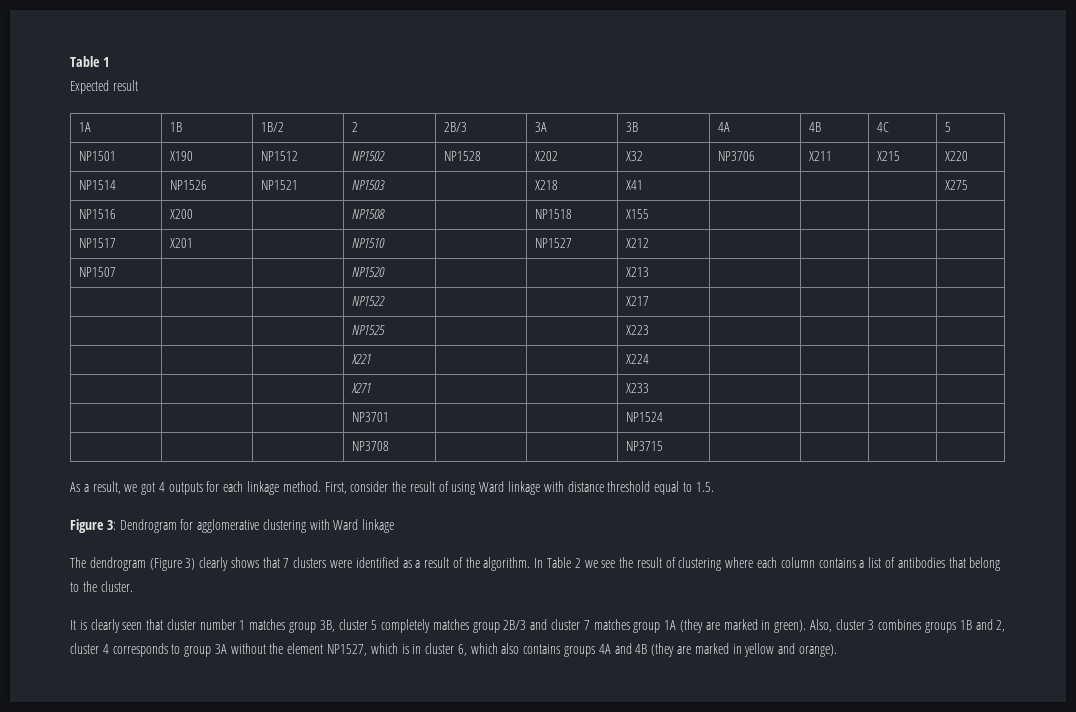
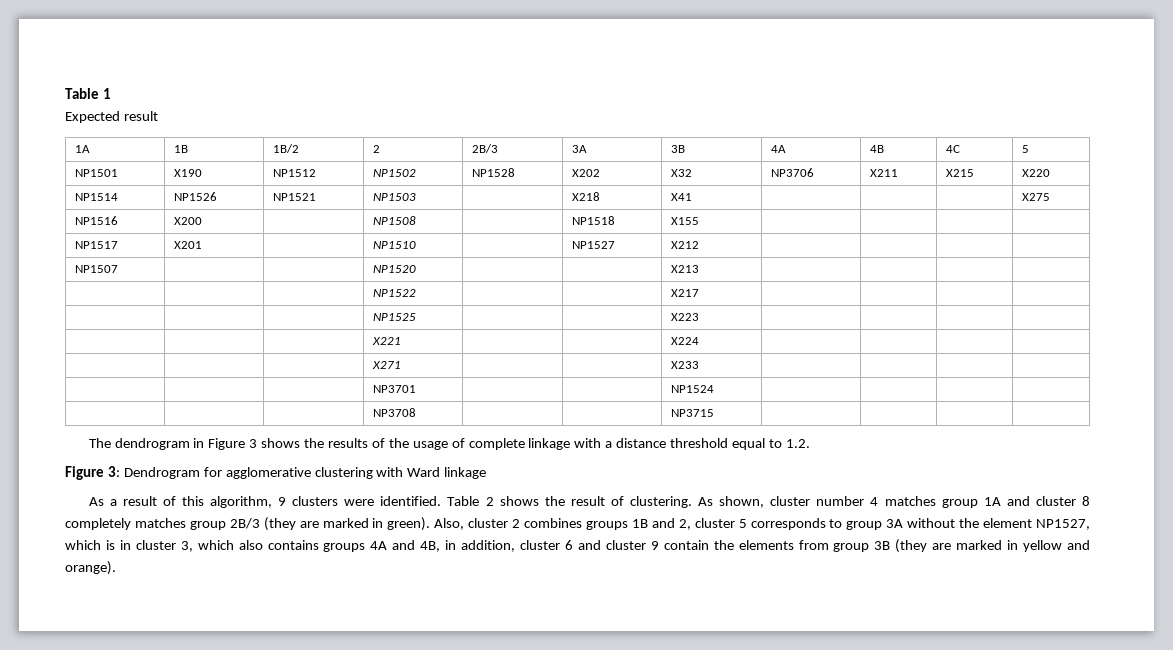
- As a result, we got 4 outputs for each linkage method. First, consider the result of using Ward linkage with distance threshold equal to 1.5.
+ The dendrogram in Figure 3 shows the results of the usage of complete linkage with a distance threshold equal to 1.2.
- The dendrogram (Figure 3) clearly shows that 7 clusters were identified as a result of the algorithm. In Table 2 we see the result of clustering where each column contains a list of antibodies that belong to the cluster.
- It is clearly seen that cluster number 1 matches group 3B, cluster 5 completely matches group 2B/3 and cluster 7 matches group 1A (they are marked in green).
+ As a result of this algorithm, 9 clusters were identified. Table 2 shows the result of clustering. As shown, cluster number 4 matches group 1A and cluster 8 completely matches group 2B/3 (they are marked in green).
- Also, cluster 3 combines groups 1B and 2, cluster 4 corresponds to group 3A without the element NP1527, which is in cluster 6, which also contains groups 4A and 4B (they are marked in yellow and orange).
+ Also, cluster 2 combines groups 1B and 2, cluster 5 corresponds to group 3A without the element NP1527, which is in cluster 3, which also contains groups 4A and 4B, in addition, cluster 6 and cluster 9 contain the elements from group 3B (they are marked in yellow and orange).

